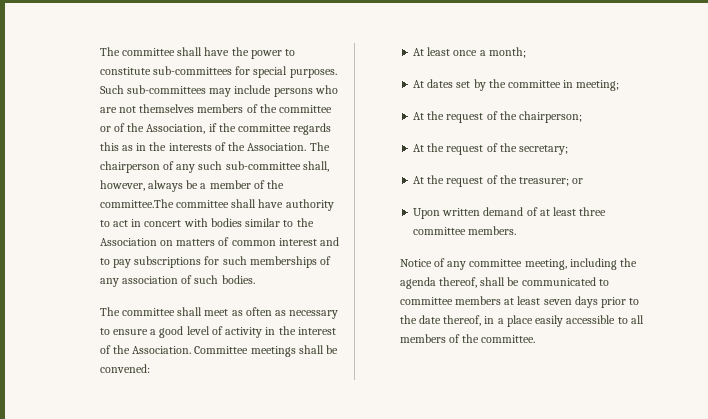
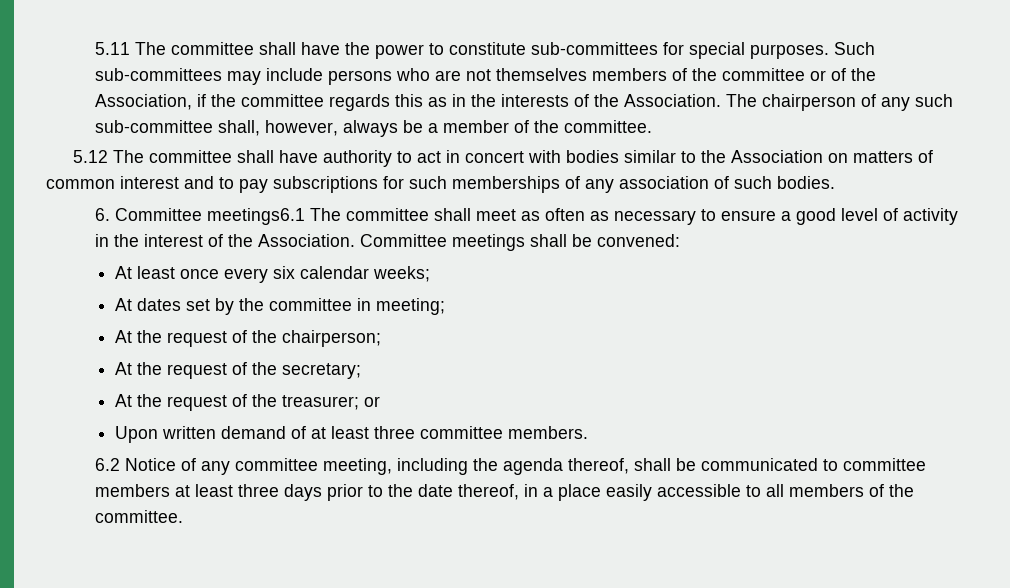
- The committee shall have the power to constitute sub-committees for special purposes.
+ 5.11 The committee shall have the power to constitute sub-committees for special purposes.
- The chairperson of any such sub-committee shall, however, always be a member of the committee.The committee shall have authority to act in concert with bodies similar to the Association on matters of common interest and to pay subscriptions for such memberships of any association of such bodies.
+ The chairperson of any such sub-committee shall, however, always be a member of the committee.
+ 5.12 The committee shall have authority to act in concert with bodies similar to the Association on matters of common interest and to pay subscriptions for such memberships of any association of such bodies.
- The committee shall meet as often as necessary to ensure a good level of activity in the interest of the Association.
+ 6. Committee meetings6.1 The committee shall meet as often as necessary to ensure a good level of activity in the interest of the Association.
- At least once a month;
+ At least once every six calendar weeks;
- Notice of any committee meeting, including the agenda thereof, shall be communicated to committee members at least seven days prior to the date thereof, in a place easily accessible to all members of the committee.
+ 6.2 Notice of any committee meeting, including the agenda thereof, shall be communicated to committee members at least three days prior to the date thereof, in a place easily accessible to all members of the committee.

